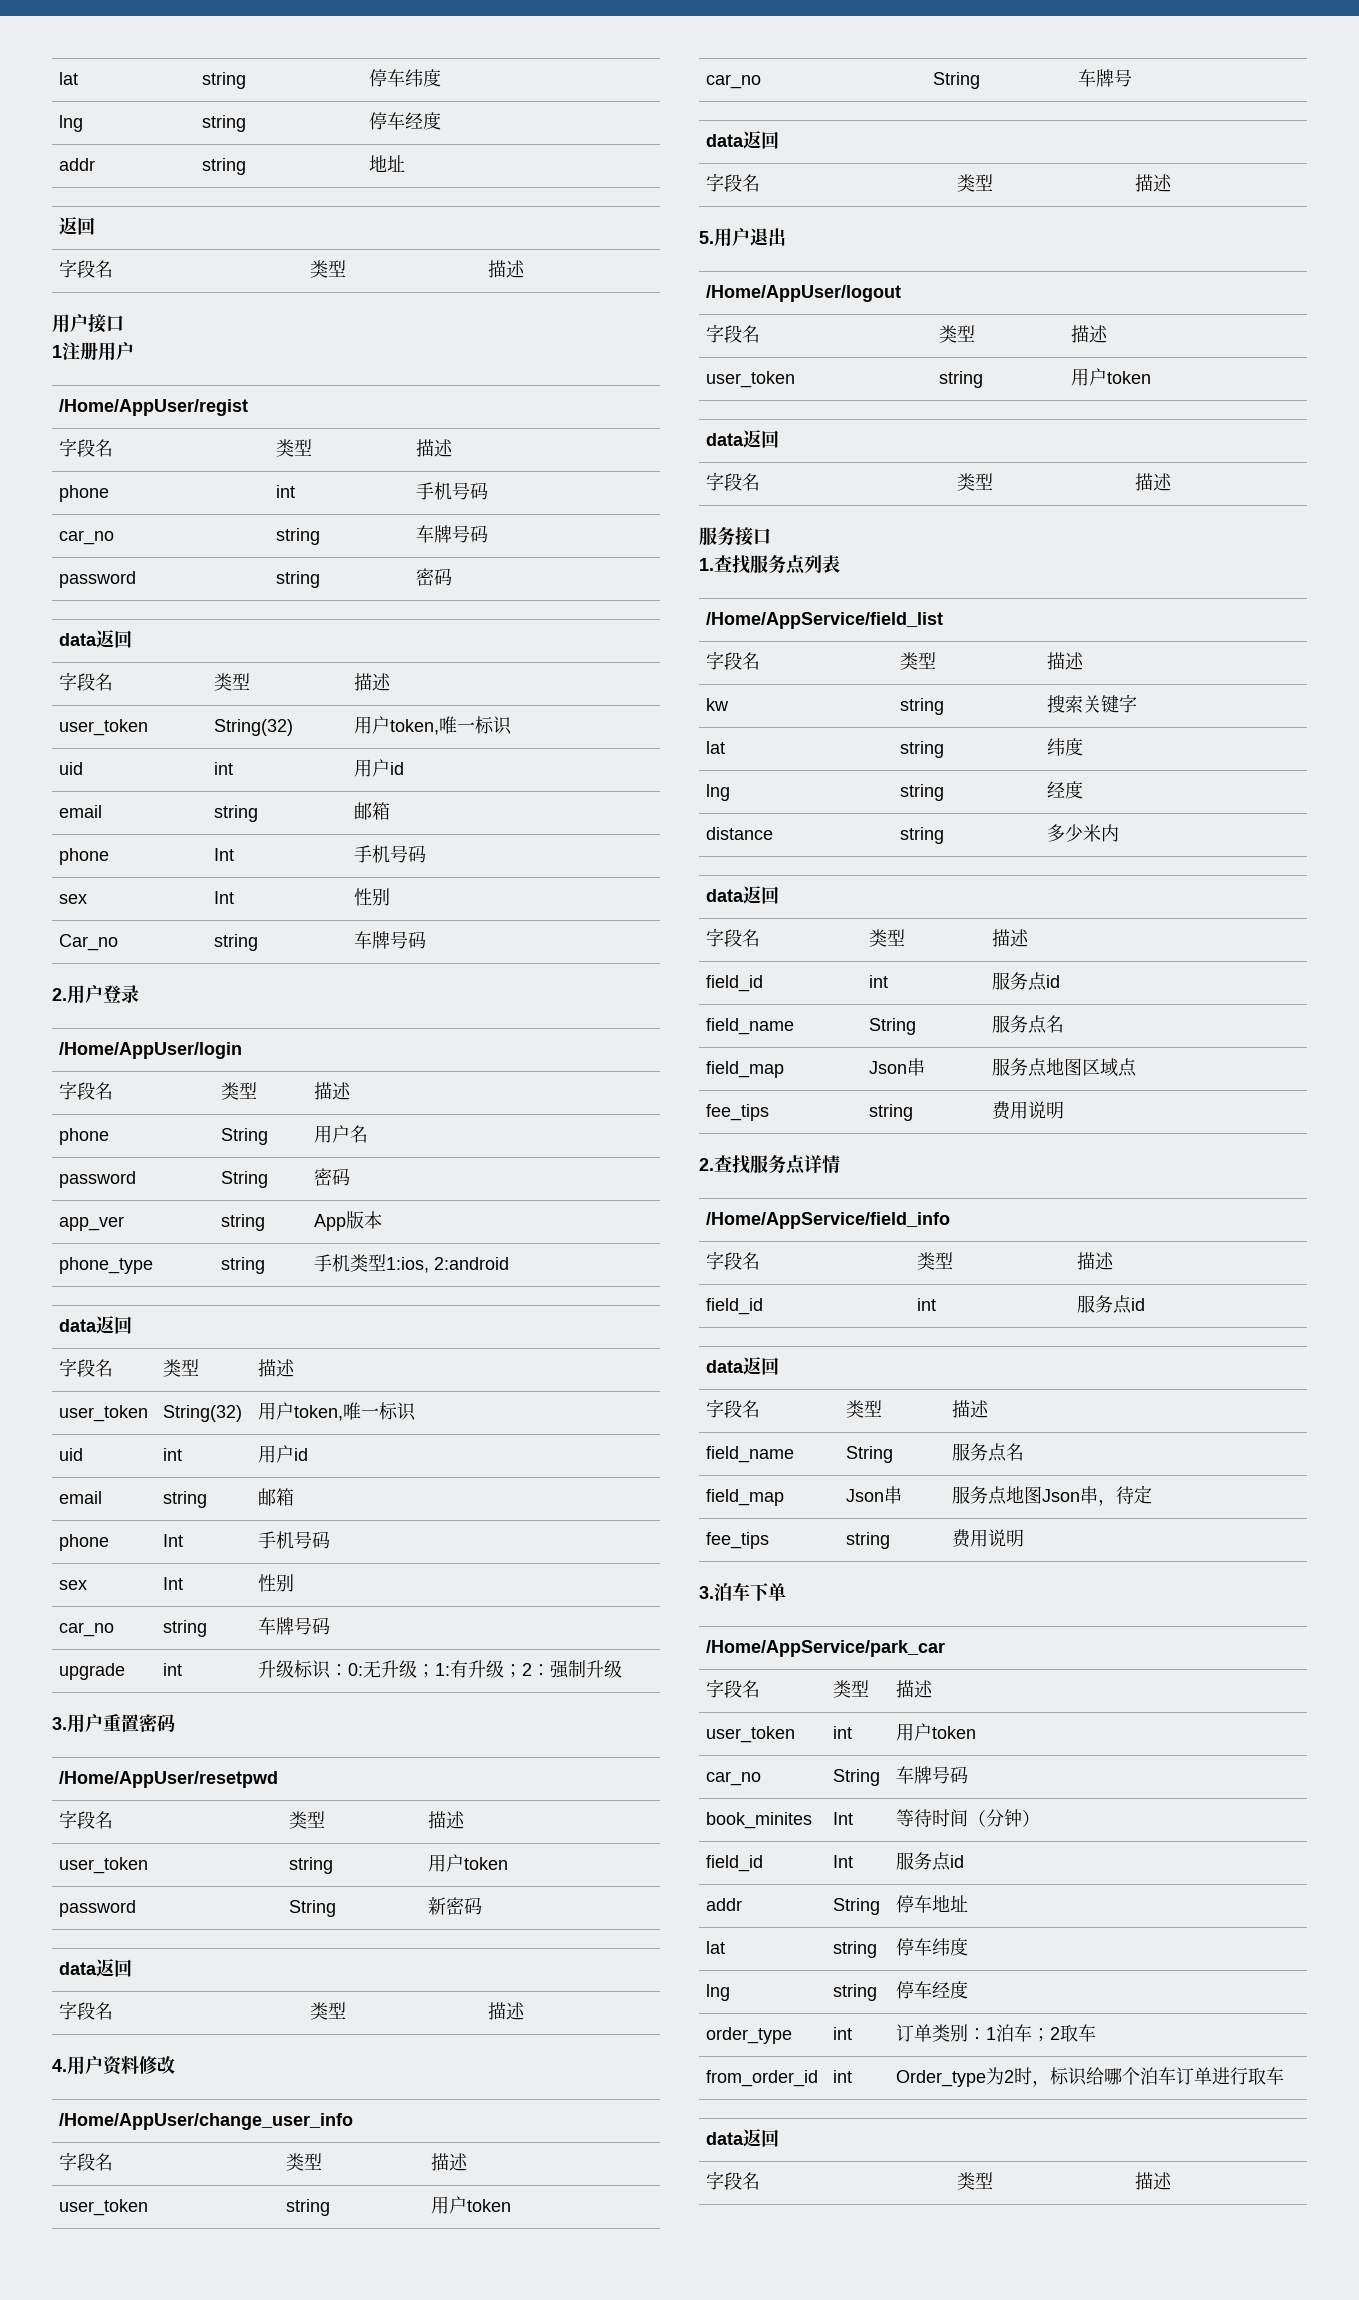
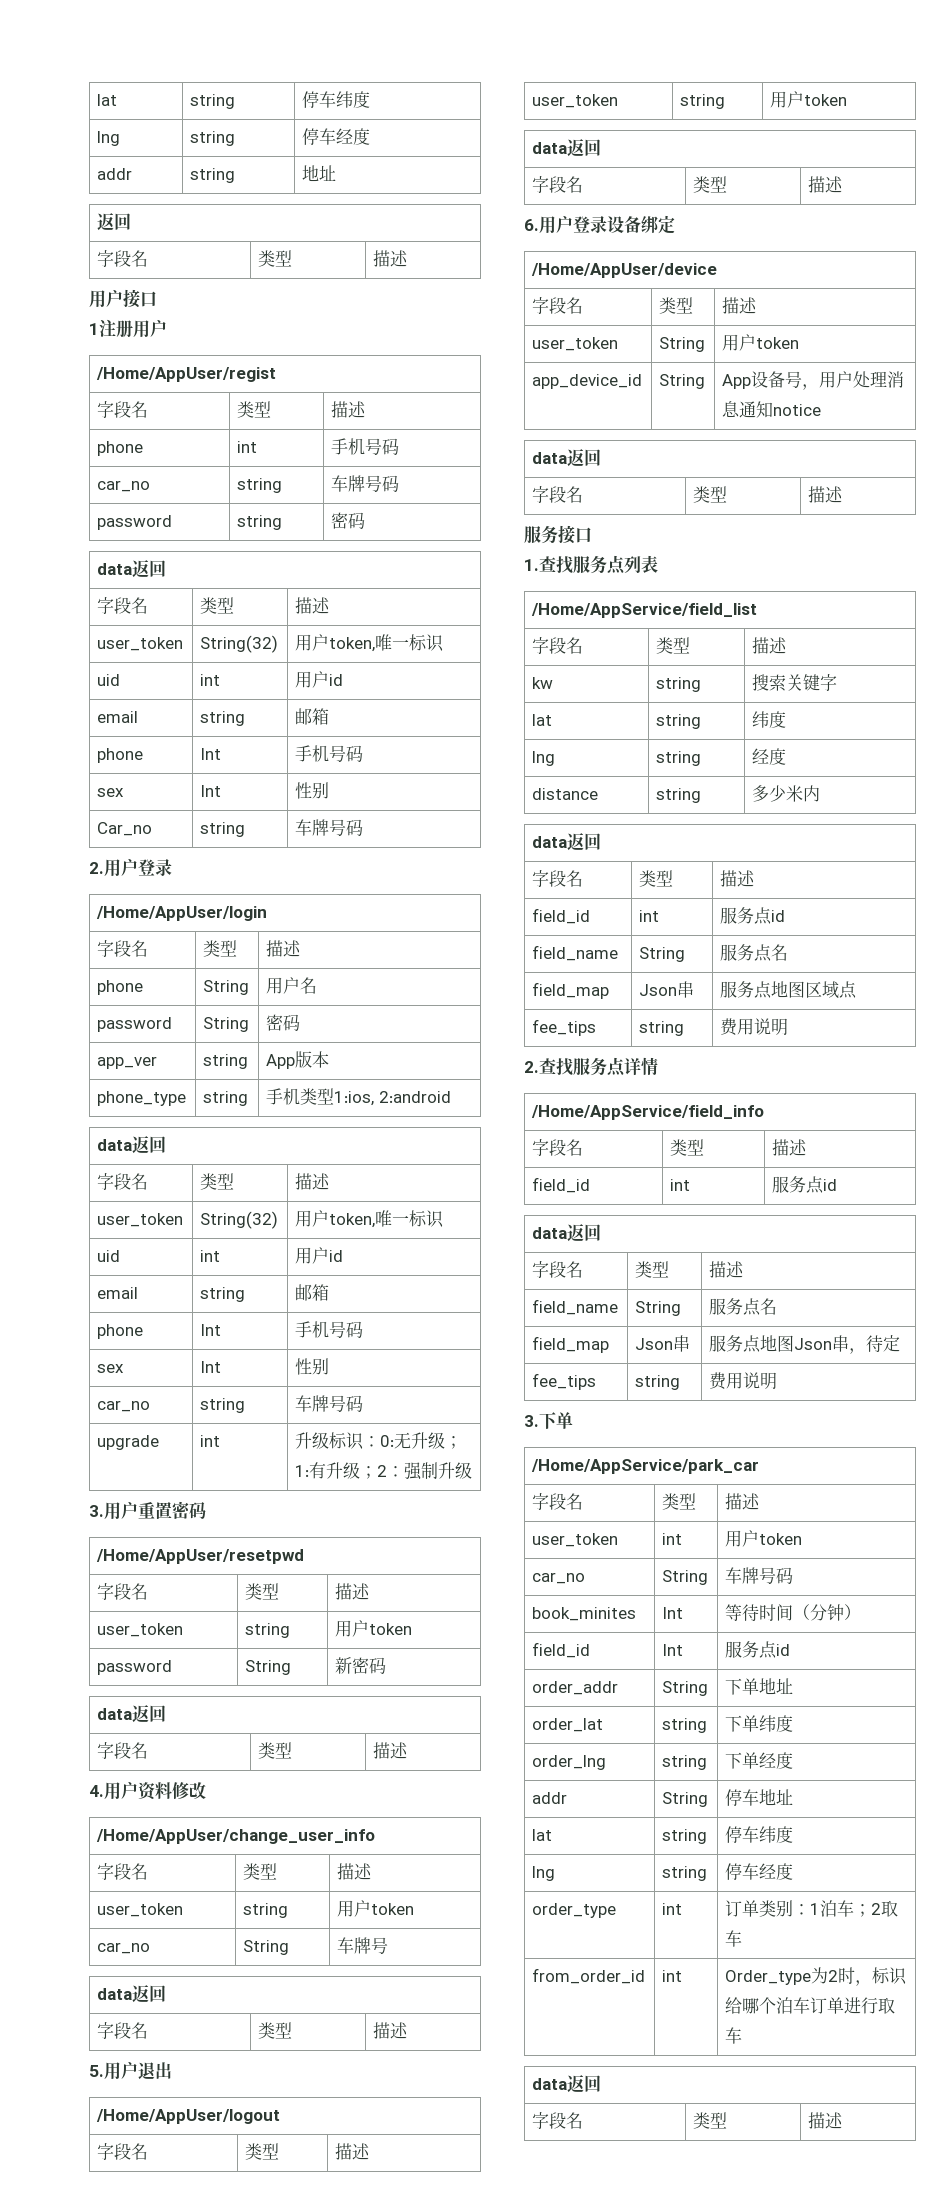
+ 6.用户登录设备绑定
+ /Home/AppUser/device
+ 字段名 | 类型 | 描述
+ user_token | String | 用户token
+ app_device_id | String | App设备号，用户处理消息通知notice
+ data返回
+ 字段名 | 类型 | 描述
- 3.泊车下单
+ 3.下单
+ order_addr | String | 下单地址
+ order_lat | string | 下单纬度
+ order_lng | string | 下单经度

